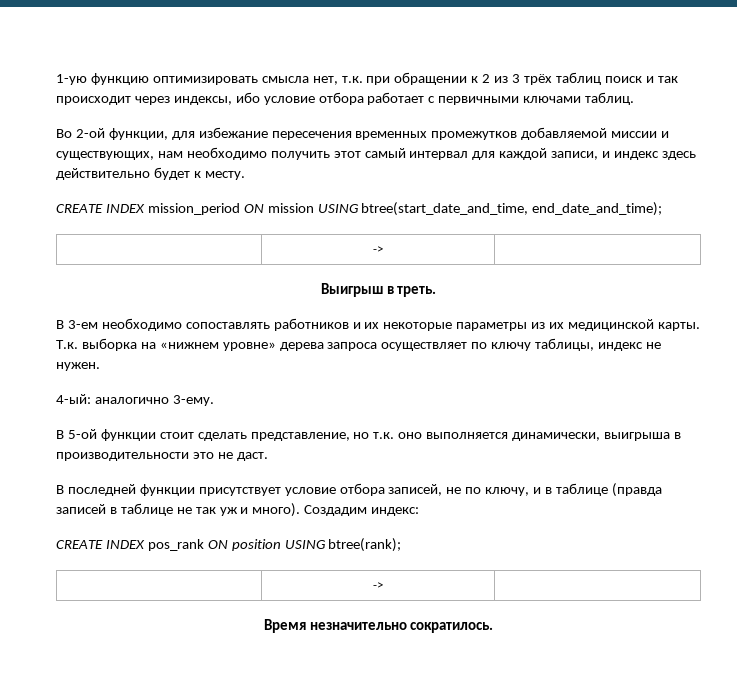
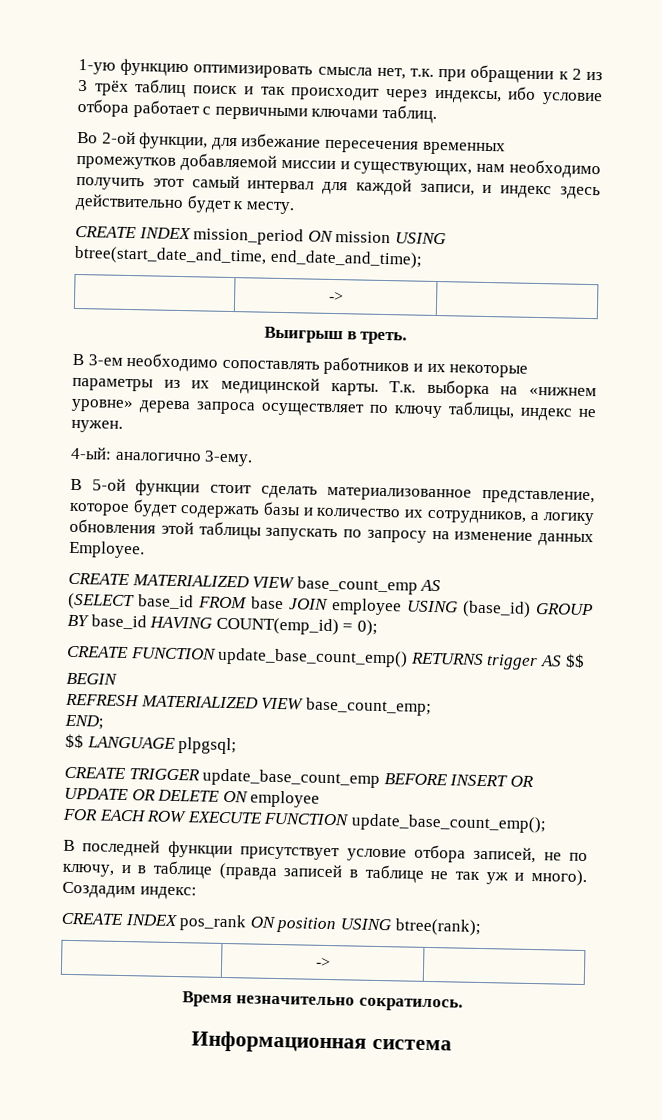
- В 5-ой функции стоит сделать представление, но т.к. оно выполняется динамически, выигрыша в производительности это не даст.
+ В 5-ой функции стоит сделать материализованное представление, которое будет содержать базы и количество их сотрудников, а логику обновления этой таблицы запускать по запросу на изменение данных Employee.
+ CREATE MATERIALIZED VIEW base_count_emp AS
+ (SELECT base_id FROM base JOIN employee USING (base_id) GROUP BY base_id HAVING COUNT(emp_id) = 0);
+ CREATE FUNCTION update_base_count_emp() RETURNS trigger AS $$
+ BEGIN
+ REFRESH MATERIALIZED VIEW base_count_emp;
+ END;
+ $$ LANGUAGE plpgsql;
+ CREATE TRIGGER update_base_count_emp BEFORE INSERT OR UPDATE OR DELETE ON employee
+ FOR EACH ROW EXECUTE FUNCTION update_base_count_emp();
+ Информационная система

